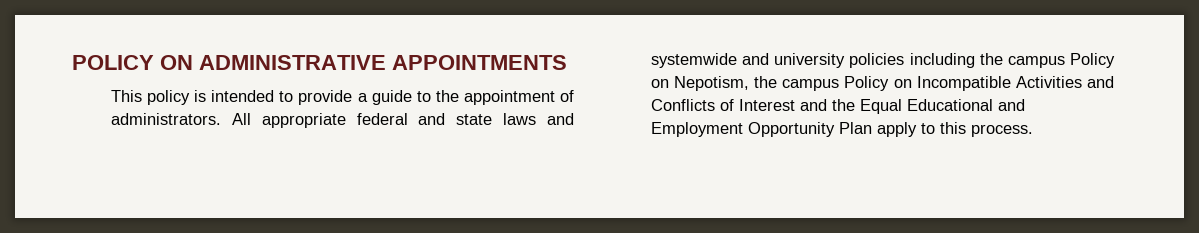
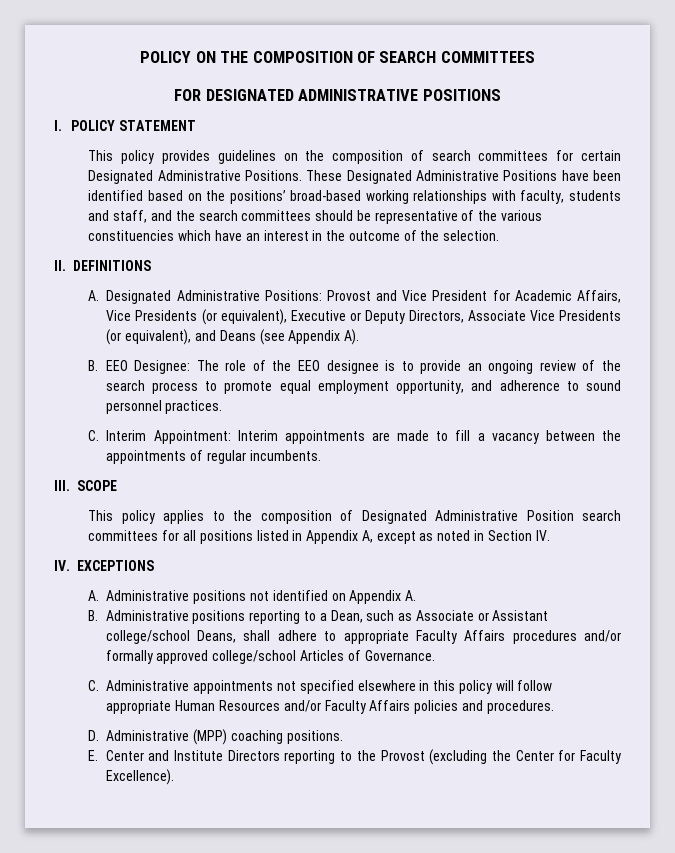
- POLICY ON ADMINISTRATIVE APPOINTMENTS
- This policy is intended to provide a guide to the appointment of administrators. All appropriate federal and state laws and systemwide and university policies including the campus Policy on Nepotism, the campus Policy on Incompatible Activities and Conflicts of Interest and the Equal Educational and Employment Opportunity Plan apply to this process.
+ POLICY ON THE COMPOSITION OF SEARCH COMMITTEES
+ FOR DESIGNATED ADMINISTRATIVE POSITIONS
+ I. POLICY STATEMENT
+ This policy provides guidelines on the composition of search committees for certain Designated Administrative Positions. These Designated Administrative Positions have been identified based on the positions’ broad-based working relationships with faculty, students and staff, and the search committees should be representative of the various constituencies which have an interest in the outcome of the selection.
+ II. DEFINITIONS
+ A. Designated Administrative Positions: Provost and Vice President for Academic Affairs, Vice Presidents (or equivalent), Executive or Deputy Directors, Associate Vice Presidents (or equivalent), and Deans (see Appendix A).
+ B. EEO Designee: The role of the EEO designee is to provide an ongoing review of the search process to promote equal employment opportunity, and adherence to sound personnel practices.
+ C. Interim Appointment: Interim appointments are made to fill a vacancy between the appointments of regular incumbents.
+ III. SCOPE
+ This policy applies to the composition of Designated Administrative Position search committees for all positions listed in Appendix A, except as noted in Section IV.
+ IV. EXCEPTIONS
+ A. Administrative positions not identified on Appendix A.
+ B. Administrative positions reporting to a Dean, such as Associate or Assistant college/school Deans, shall adhere to appropriate Faculty Affairs procedures and/or formally approved college/school Articles of Governance.
+ C. Administrative appointments not specified elsewhere in this policy will follow appropriate Human Resources and/or Faculty Affairs policies and procedures.
+ D. Administrative (MPP) coaching positions.
+ E. Center and Institute Directors reporting to the Provost (excluding the Center for Faculty Excellence).

